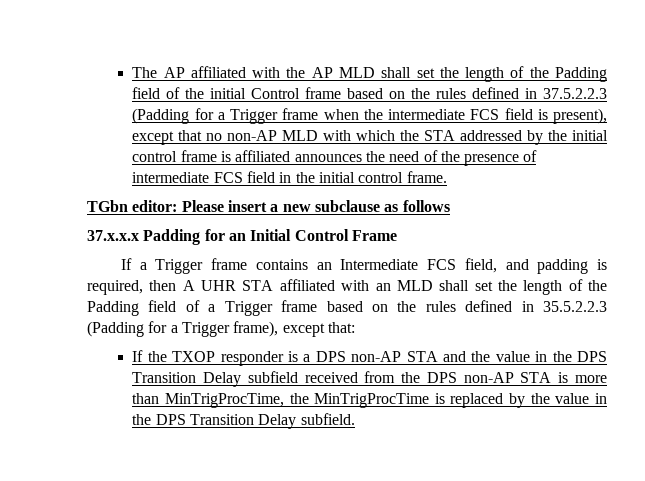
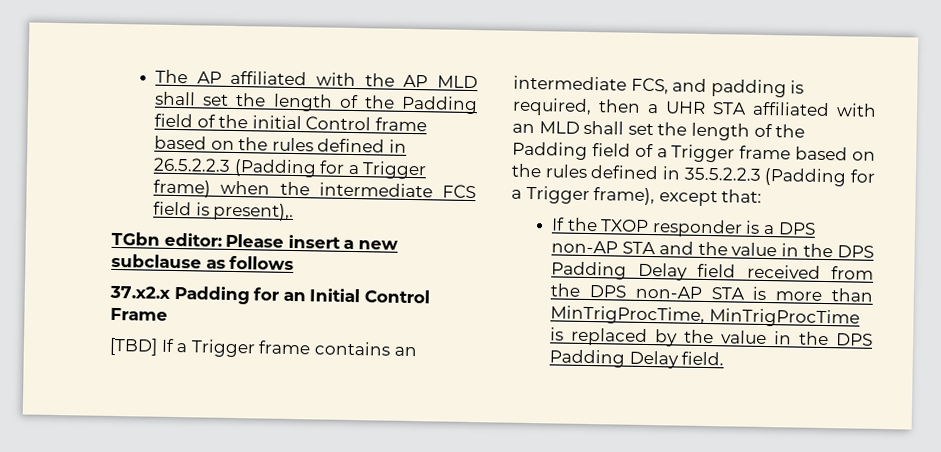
- The AP affiliated with the AP MLD shall set the length of the Padding field of the initial Control frame based on the rules defined in 37.5.2.2.3 (Padding for a Trigger frame when the intermediate FCS field is present), except that no non-AP MLD with which the STA addressed by the initial control frame is affiliated announces the need of the presence of intermediate FCS field in the initial control frame.
+ The AP affiliated with the AP MLD shall set the length of the Padding field of the initial Control frame based on the rules defined in 26.5.2.2.3 (Padding for a Trigger frame) when the intermediate FCS field is present),.
- 37.x.x.x Padding for an Initial Control Frame
+ 37.x2.x Padding for an Initial Control Frame
- If a Trigger frame contains an Intermediate FCS field, and padding is required, then A UHR STA affiliated with an MLD shall set the length of the Padding field of a Trigger frame based on the rules defined in 35.5.2.2.3 (Padding for a Trigger frame), except that:
+ [TBD] If a Trigger frame contains an intermediate FCS, and padding is required, then a UHR STA affiliated with an MLD shall set the length of the Padding field of a Trigger frame based on the rules defined in 35.5.2.2.3 (Padding for a Trigger frame), except that:
- If the TXOP responder is a DPS non-AP STA and the value in the DPS Transition Delay subfield received from the DPS non-AP STA is more than MinTrigProcTime, the MinTrigProcTime is replaced by the value in the DPS Transition Delay subfield.
+ If the TXOP responder is a DPS non-AP STA and the value in the DPS Padding Delay field received from the DPS non-AP STA is more than MinTrigProcTime, MinTrigProcTime is replaced by the value in the DPS Padding Delay field.

